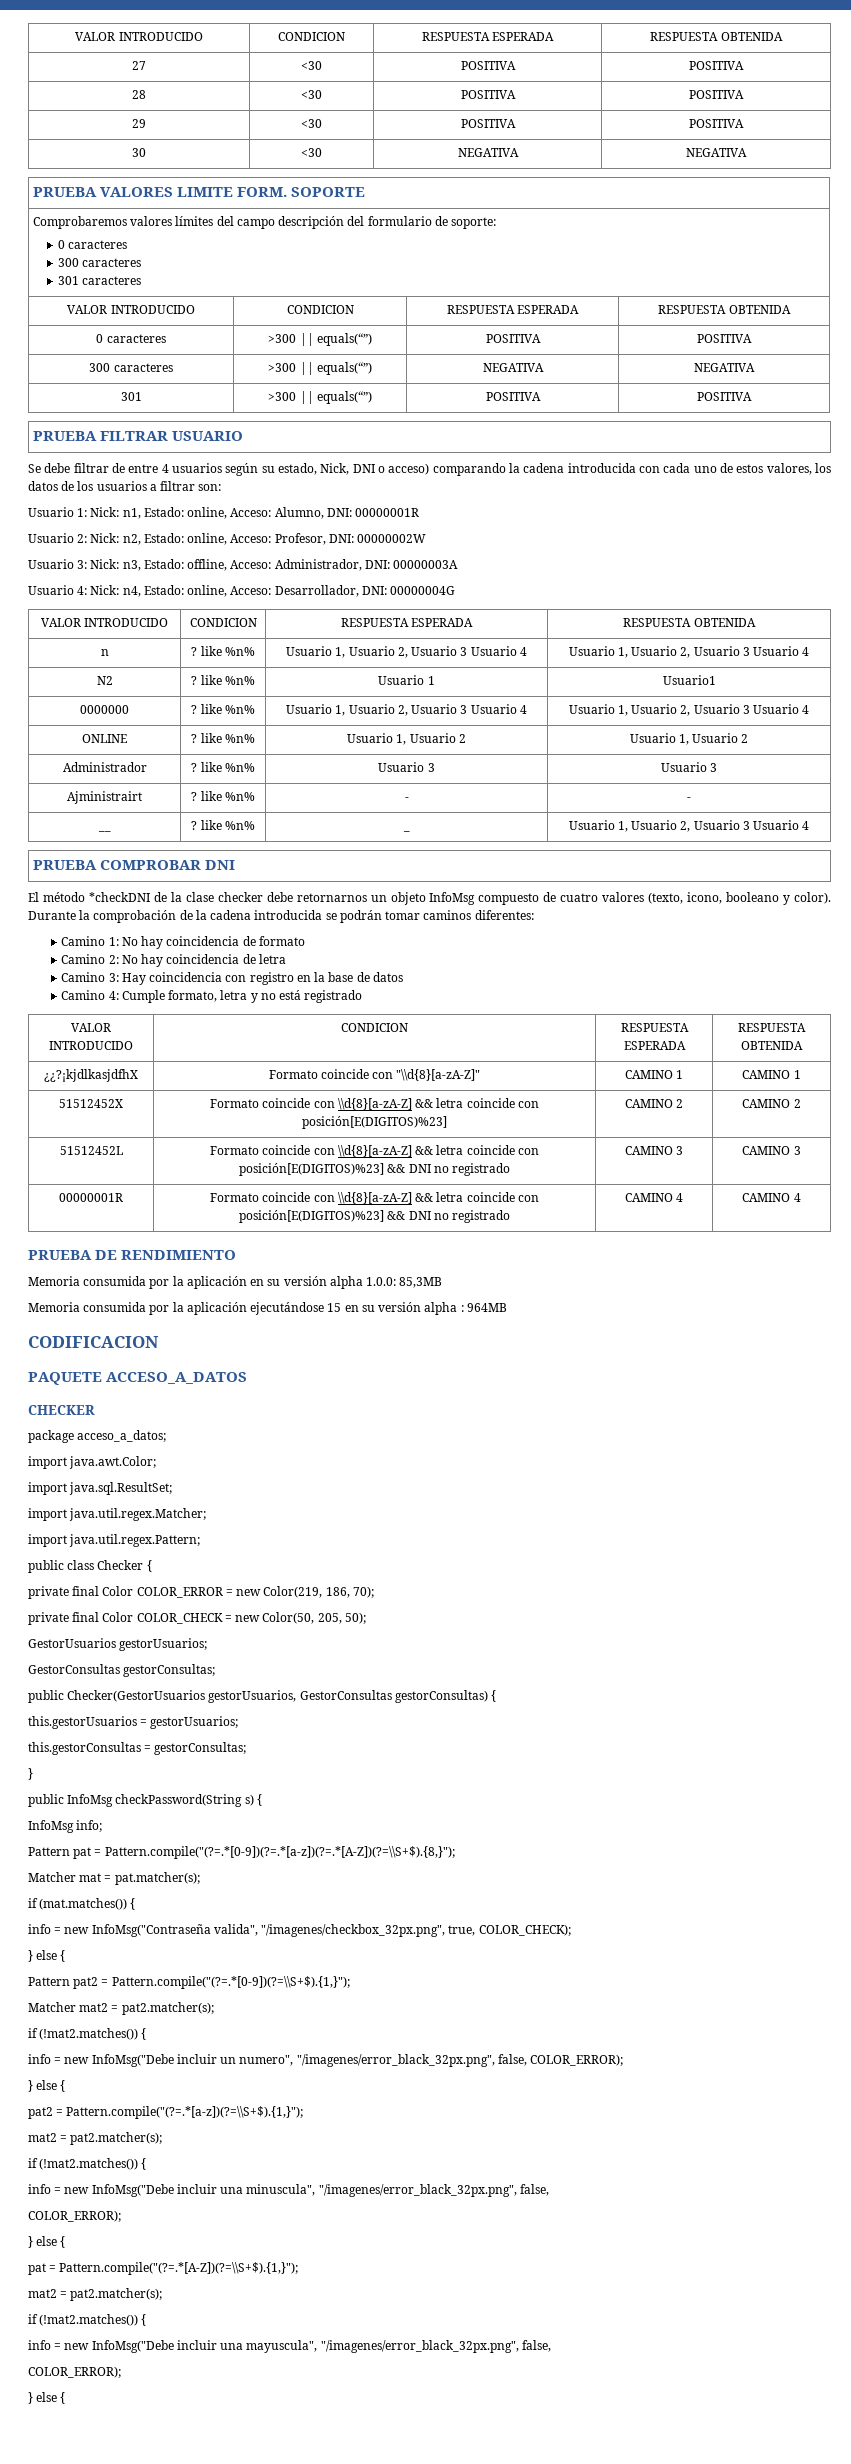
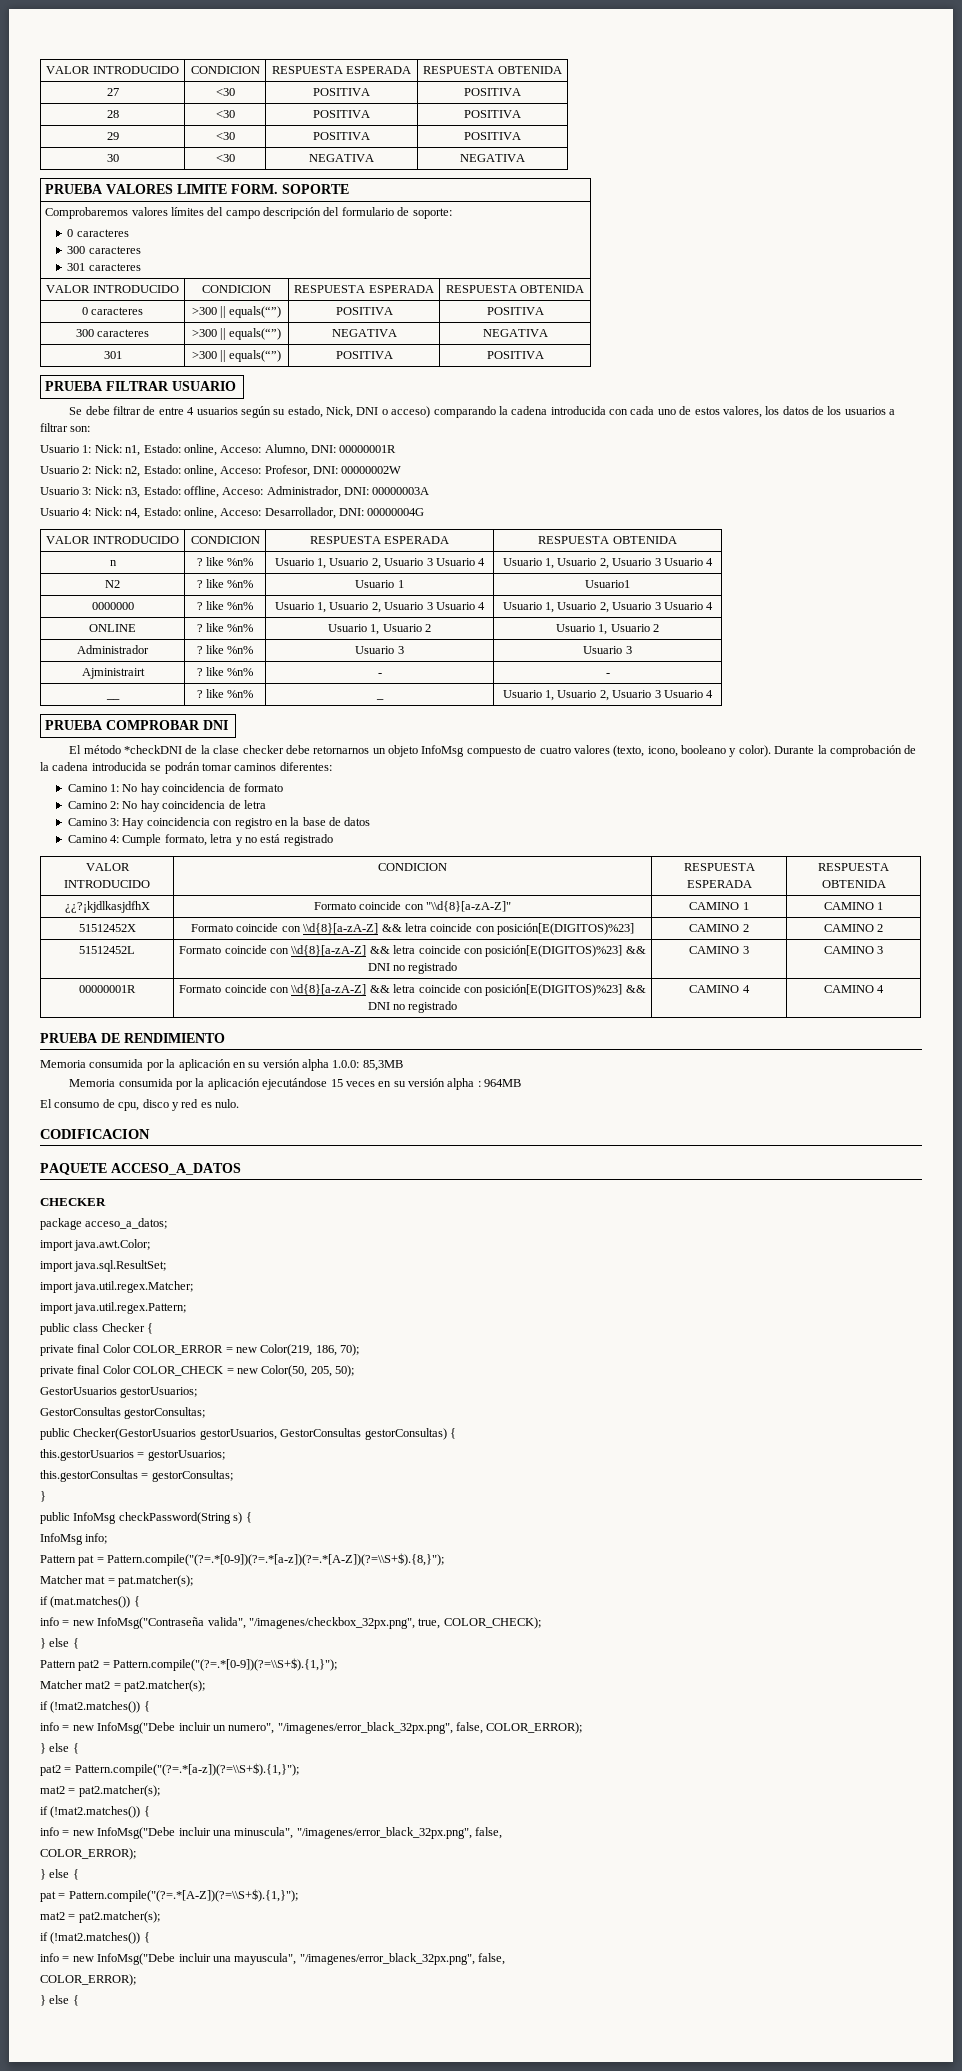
- Memoria consumida por la aplicación ejecutándose 15 en su versión alpha : 964MB
+ Memoria consumida por la aplicación ejecutándose 15 veces en su versión alpha : 964MB
+ El consumo de cpu, disco y red es nulo.

